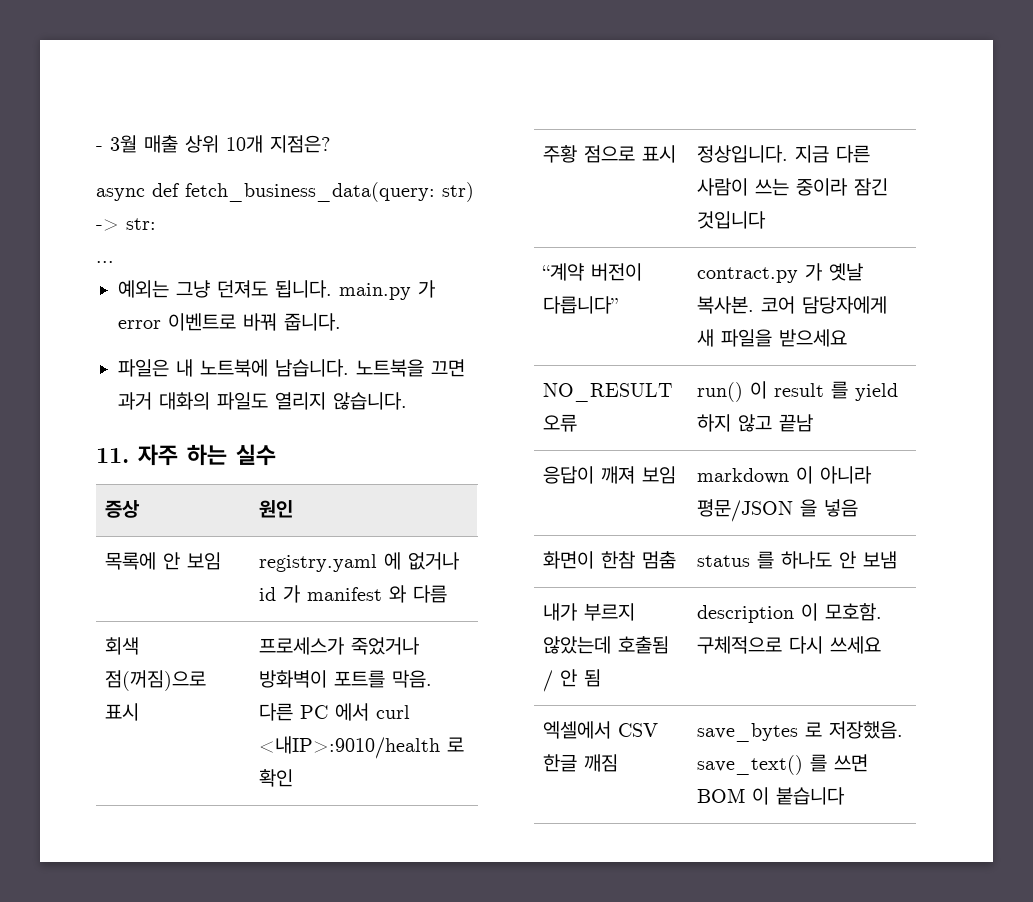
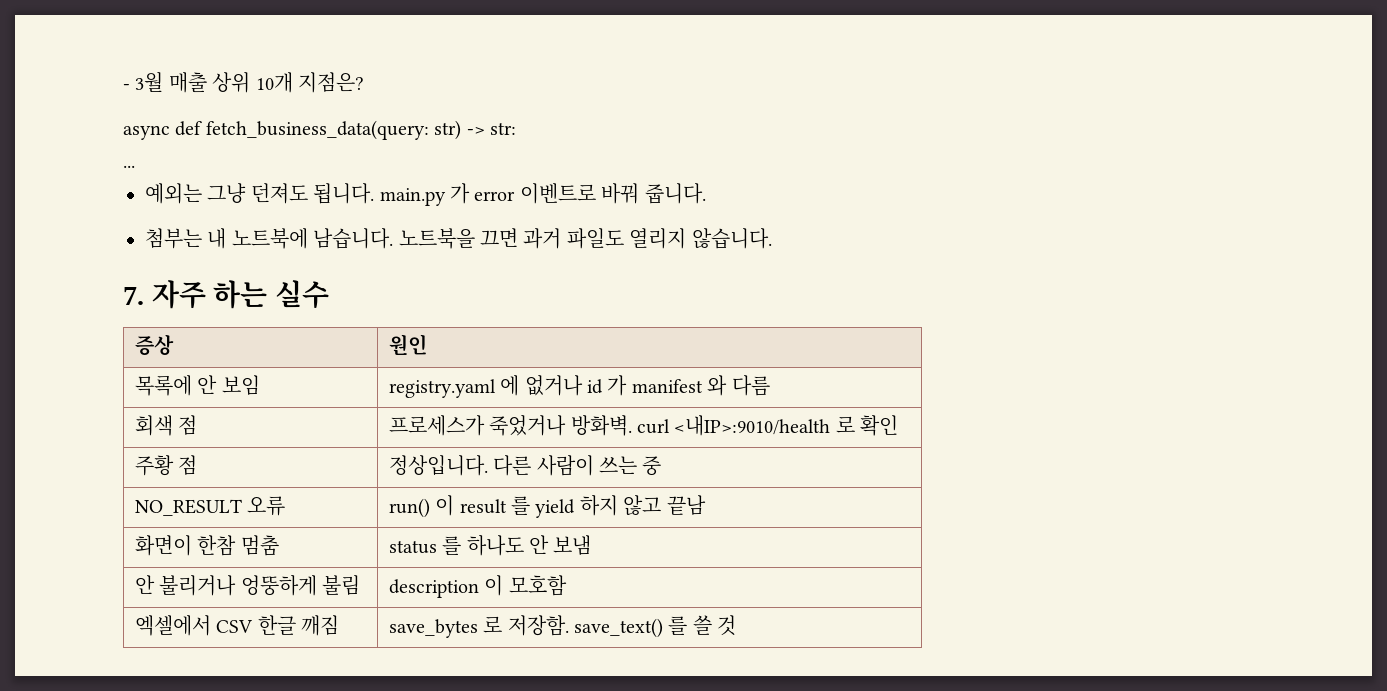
- 파일은 내 노트북에 남습니다.
+ 첨부는 내 노트북에 남습니다.
- 노트북을 끄면 과거 대화의 파일도 열리지 않습니다.
+ 노트북을 끄면 과거 파일도 열리지 않습니다.
- 11. 자주 하는 실수
+ 7. 자주 하는 실수
- 회색 점(꺼짐)으로 표시 | 프로세스가 죽었거나 방화벽이 포트를 막음. 다른 PC 에서 curl <내IP>:9010/health 로 확인
+ 회색 점 | 프로세스가 죽었거나 방화벽. curl <내IP>:9010/health 로 확인
- 주황 점으로 표시 | 정상입니다. 지금 다른 사람이 쓰는 중이라 잠긴 것입니다
- “계약 버전이 다릅니다” | contract.py 가 옛날 복사본. 코어 담당자에게 새 파일을 받으세요
+ 주황 점 | 정상입니다. 다른 사람이 쓰는 중
- 응답이 깨져 보임 | markdown 이 아니라 평문/JSON 을 넣음
- 내가 부르지 않았는데 호출됨 / 안 됨 | description 이 모호함. 구체적으로 다시 쓰세요
+ 안 불리거나 엉뚱하게 불림 | description 이 모호함
- 엑셀에서 CSV 한글 깨짐 | save_bytes 로 저장했음. save_text() 를 쓰면 BOM 이 붙습니다
+ 엑셀에서 CSV 한글 깨짐 | save_bytes 로 저장함. save_text() 를 쓸 것

